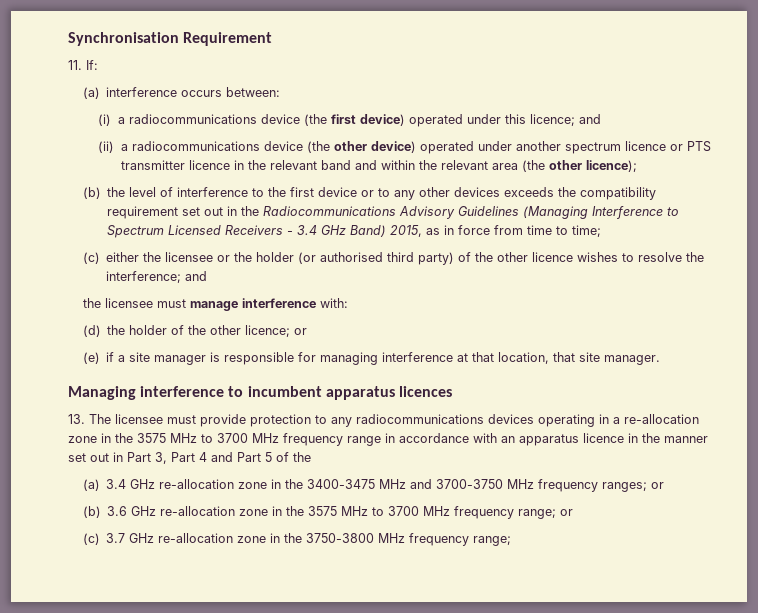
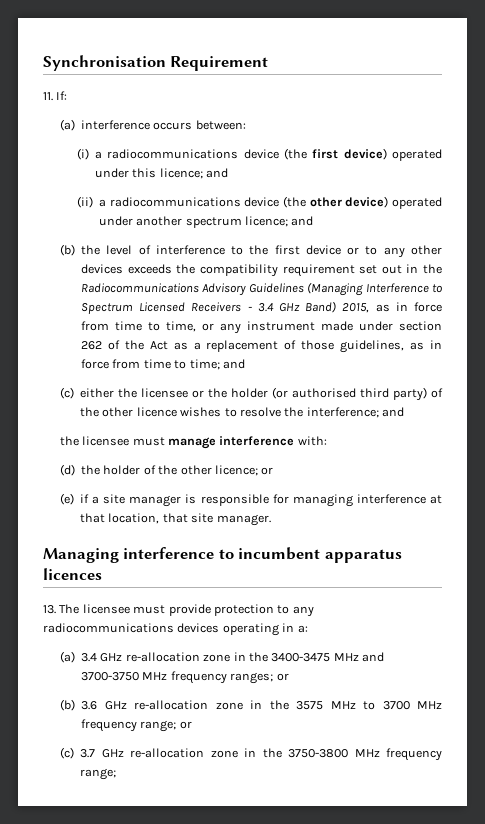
- (ii) a radiocommunications device (the other device) operated under another spectrum licence or PTS transmitter licence in the relevant band and within the relevant area (the other licence);
+ (ii) a radiocommunications device (the other device) operated under another spectrum licence; and
- (b) the level of interference to the first device or to any other devices exceeds the compatibility requirement set out in the Radiocommunications Advisory Guidelines (Managing Interference to Spectrum Licensed Receivers - 3.4 GHz Band) 2015, as in force from time to time;
+ (b) the level of interference to the first device or to any other devices exceeds the compatibility requirement set out in the Radiocommunications Advisory Guidelines (Managing Interference to Spectrum Licensed Receivers - 3.4 GHz Band) 2015, as in force from time to time, or any instrument made under section 262 of the Act as a replacement of those guidelines, as in force from time to time; and
- 13. The licensee must provide protection to any radiocommunications devices operating in a re-allocation zone in the 3575 MHz to 3700 MHz frequency range in accordance with an apparatus licence in the manner set out in Part 3, Part 4 and Part 5 of the
+ 13. The licensee must provide protection to any radiocommunications devices operating in a:

